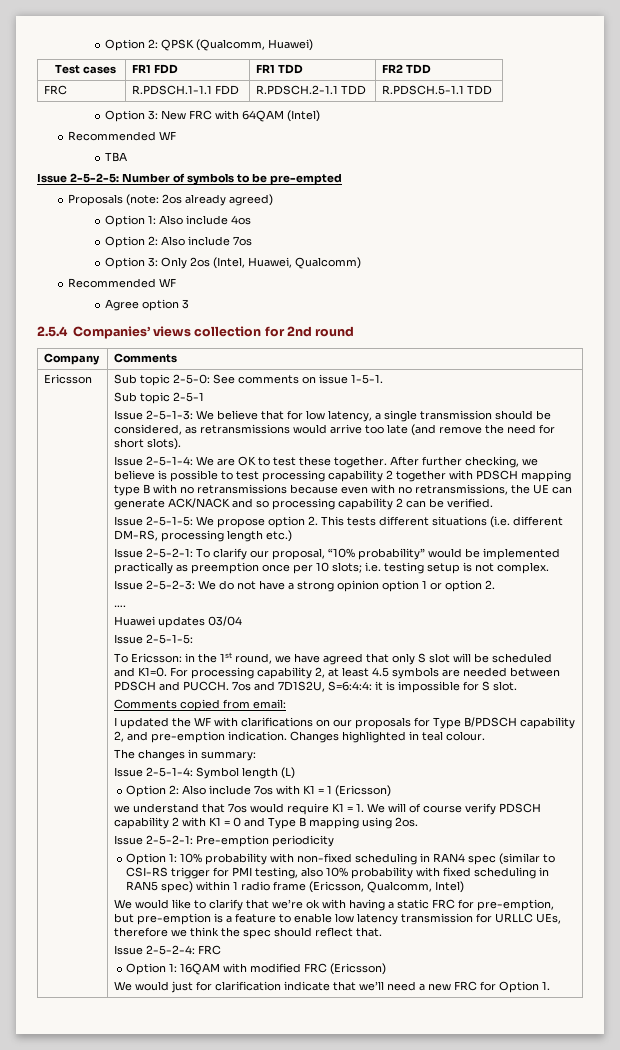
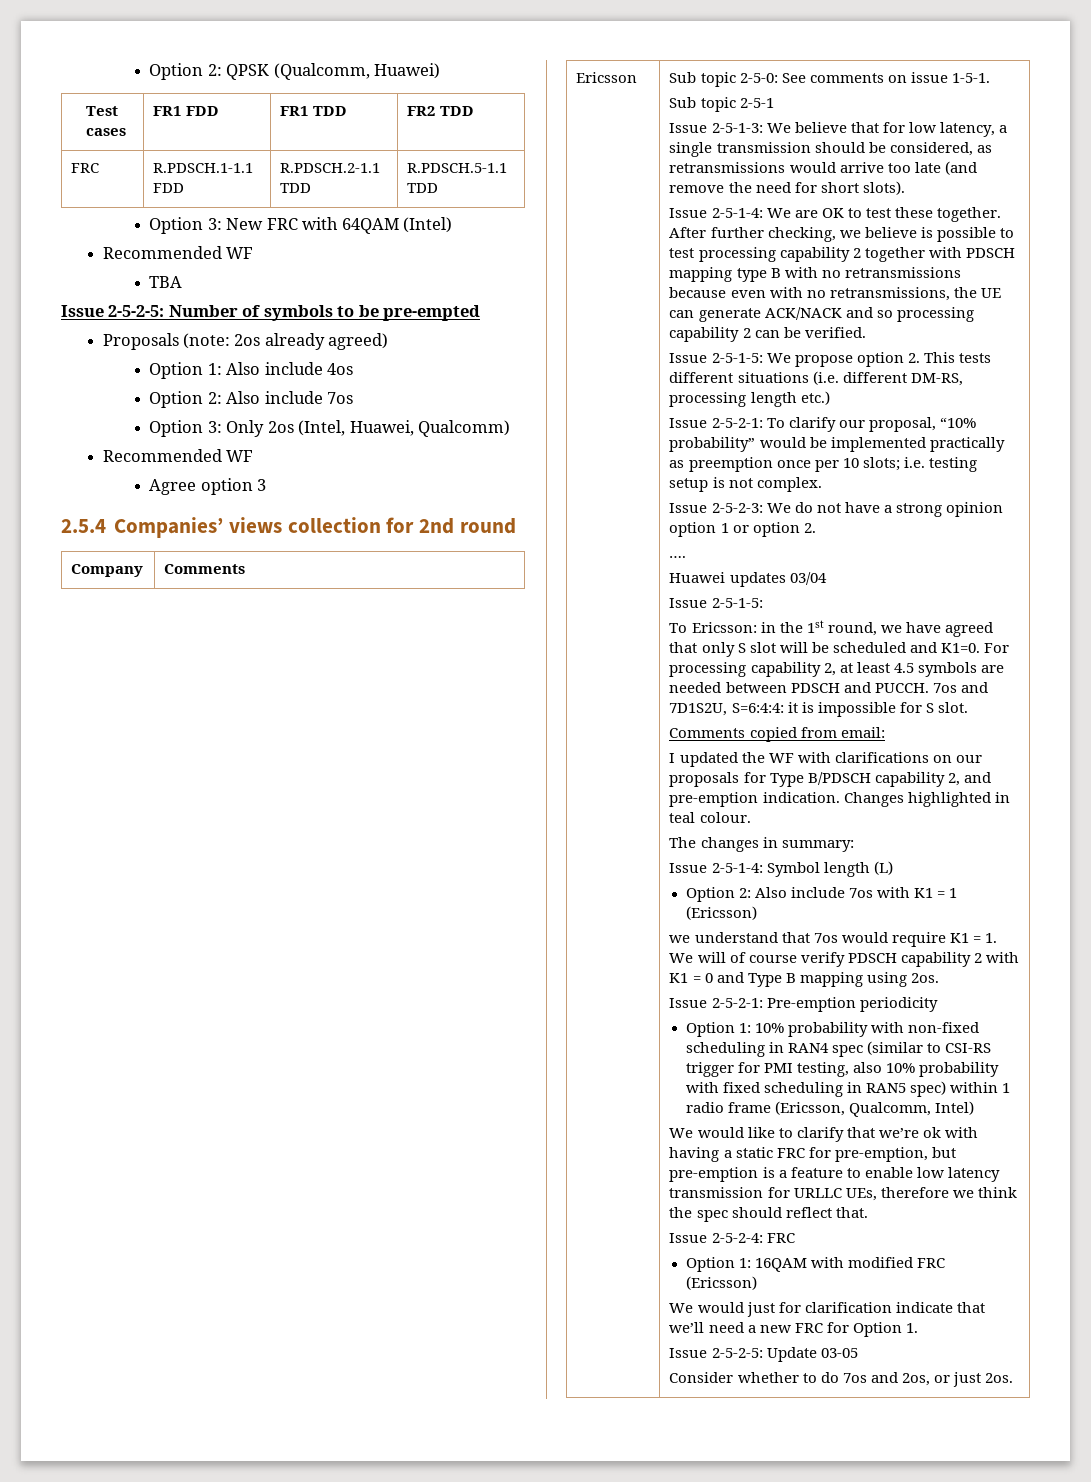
+ Issue 2-5-2-5: Update 03-05
+ Consider whether to do 7os and 2os, or just 2os.

